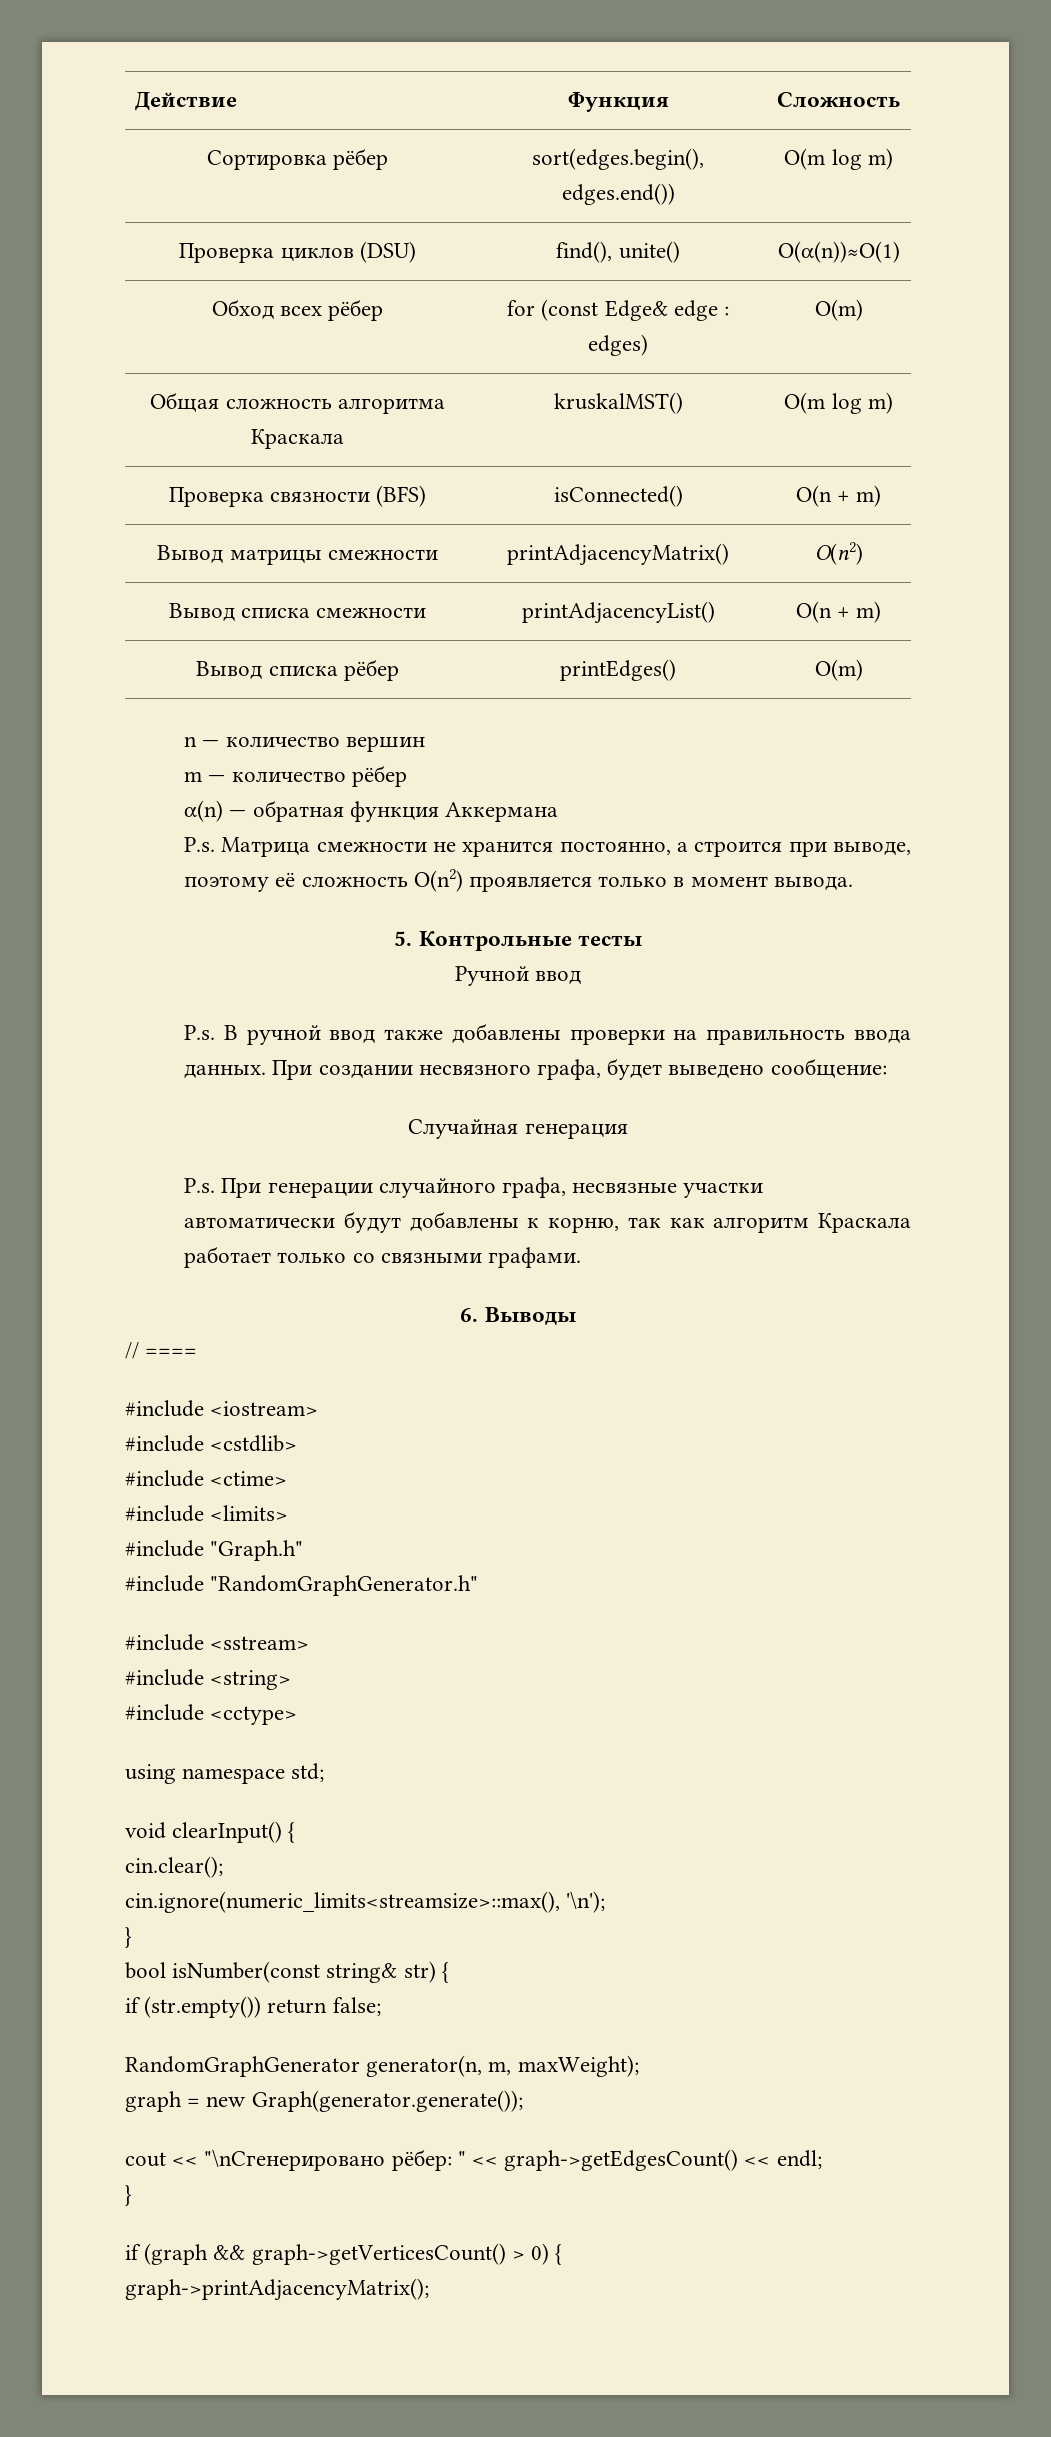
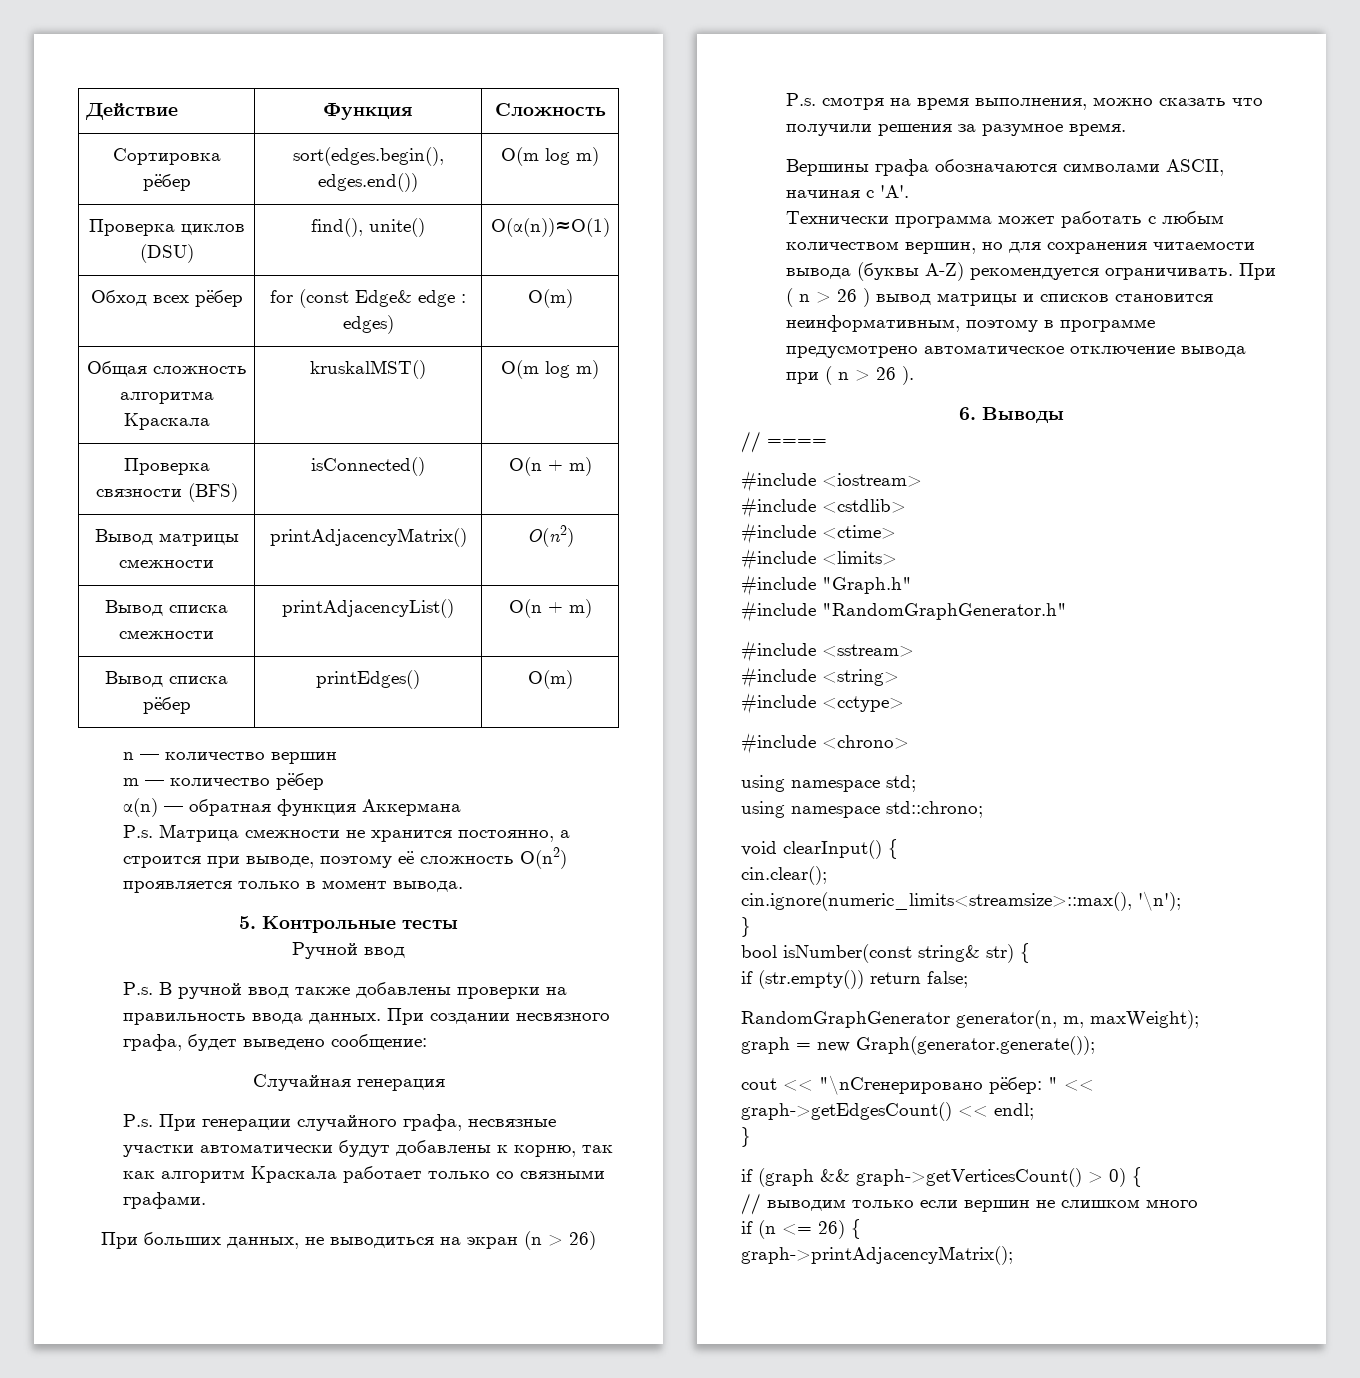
+ При больших данных, не выводиться на экран (n > 26)
+ P.s. смотря на время выполнения, можно сказать что получили решения за разумное время.
+ Вершины графа обозначаются символами ASCII, начиная с 'A'.
+ Технически программа может работать с любым количеством вершин, но для сохранения читаемости вывода (буквы A-Z) рекомендуется ограничивать. При ( n > 26 ) вывод матрицы и списков становится неинформативным, поэтому в программе предусмотрено автоматическое отключение вывода при ( n > 26 ).
+ #include <chrono>
+ using namespace std::chrono;
+ // выводим только если вершин не слишком много
+ if (n <= 26) {

